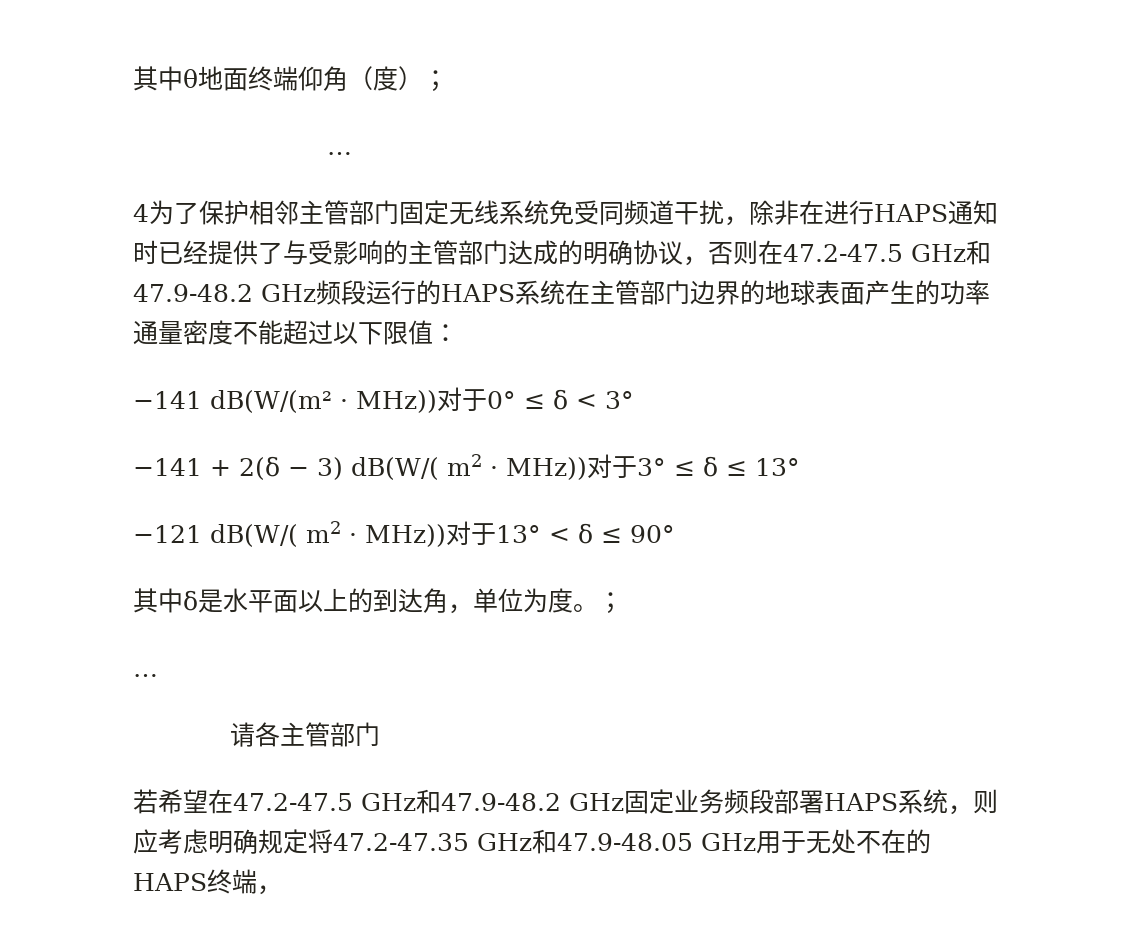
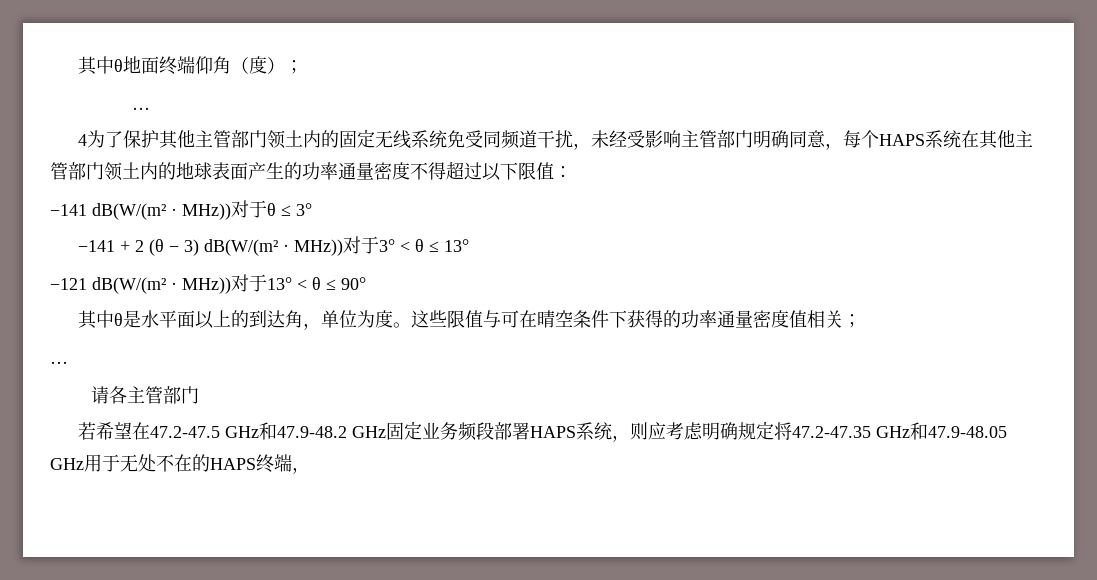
- 4为了保护相邻主管部门固定无线系统免受同频道干扰，除非在进行HAPS通知时已经提供了与受影响的主管部门达成的明确协议，否则在47.2-47.5 GHz和47.9-48.2 GHz频段运行的HAPS系统在主管部门边界的地球表面产生的功率通量密度不能超过以下限值：
+ 4为了保护其他主管部门领土内的固定无线系统免受同频道干扰，未经受影响主管部门明确同意，每个HAPS系统在其他主管部门领土内的地球表面产生的功率通量密度不得超过以下限值：
- −141 dB(W/(m² · MHz))对于0° ≤ δ < 3°
+ −141 dB(W/(m² · MHz))对于θ ≤ 3°
- −141 + 2(δ − 3) dB(W/( m2 · MHz))对于3° ≤ δ ≤ 13°
+ −141 + 2 (θ − 3) dB(W/(m² · MHz))对于3° < θ ≤ 13°
- −121 dB(W/( m2 · MHz))对于13° < δ ≤ 90°
+ −121 dB(W/(m² · MHz))对于13° < θ ≤ 90°
- 其中δ是水平面以上的到达角，单位为度。；
+ 其中θ是水平面以上的到达角，单位为度。这些限值与可在晴空条件下获得的功率通量密度值相关；

